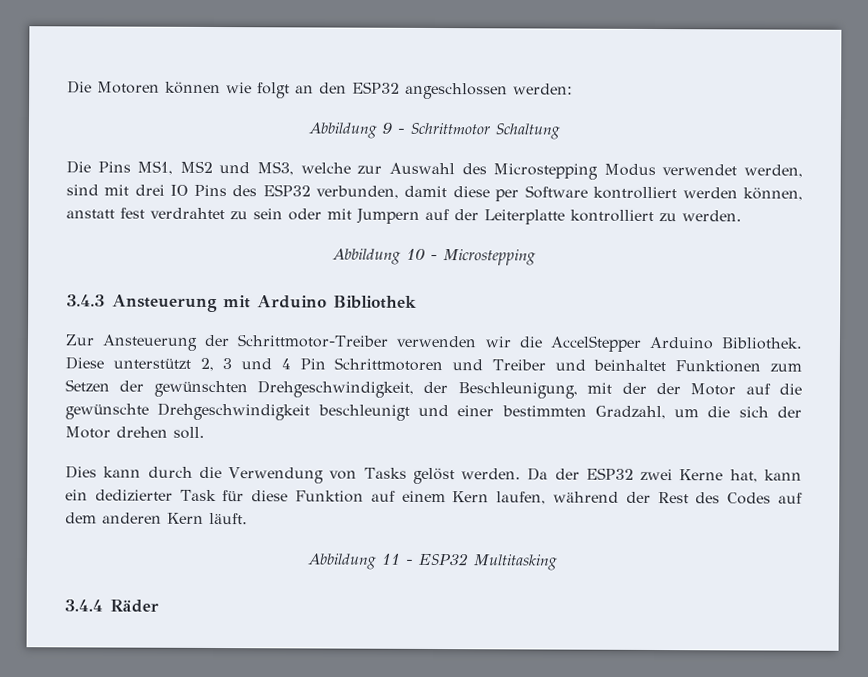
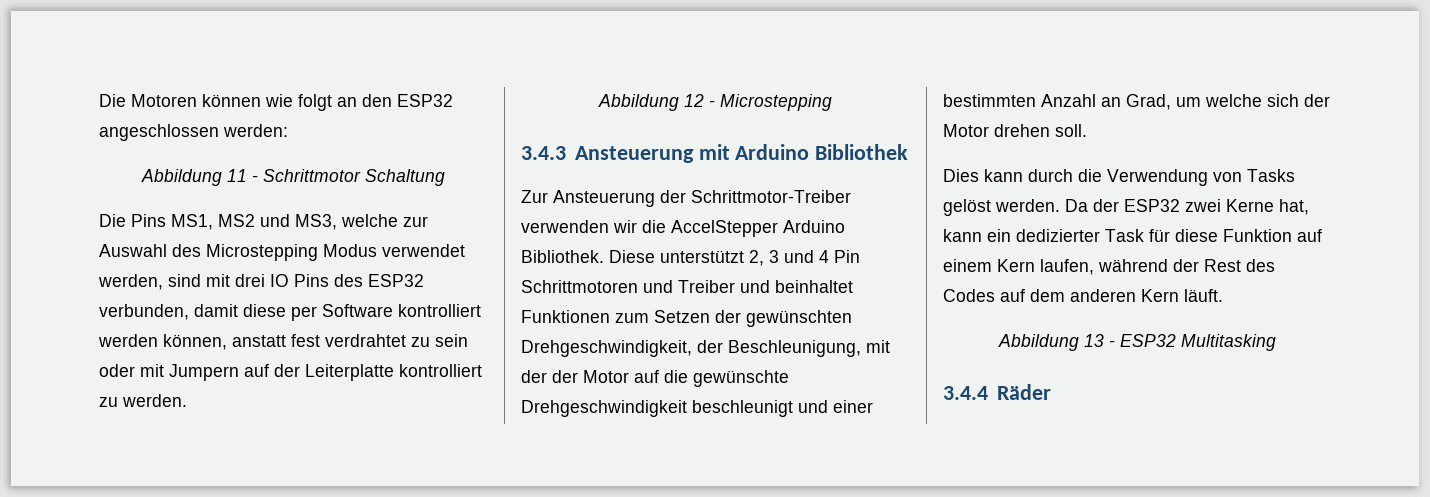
- Abbildung 9 - Schrittmotor Schaltung
+ Abbildung 11 - Schrittmotor Schaltung
- Abbildung 10 - Microstepping
+ Abbildung 12 - Microstepping
- Diese unterstützt 2, 3 und 4 Pin Schrittmotoren und Treiber und beinhaltet Funktionen zum Setzen der gewünschten Drehgeschwindigkeit, der Beschleunigung, mit der der Motor auf die gewünschte Drehgeschwindigkeit beschleunigt und einer bestimmten Gradzahl, um die sich der Motor drehen soll.
+ Diese unterstützt 2, 3 und 4 Pin Schrittmotoren und Treiber und beinhaltet Funktionen zum Setzen der gewünschten Drehgeschwindigkeit, der Beschleunigung, mit der der Motor auf die gewünschte Drehgeschwindigkeit beschleunigt und einer bestimmten Anzahl an Grad, um welche sich der Motor drehen soll.
- Abbildung 11 - ESP32 Multitasking
+ Abbildung 13 - ESP32 Multitasking

